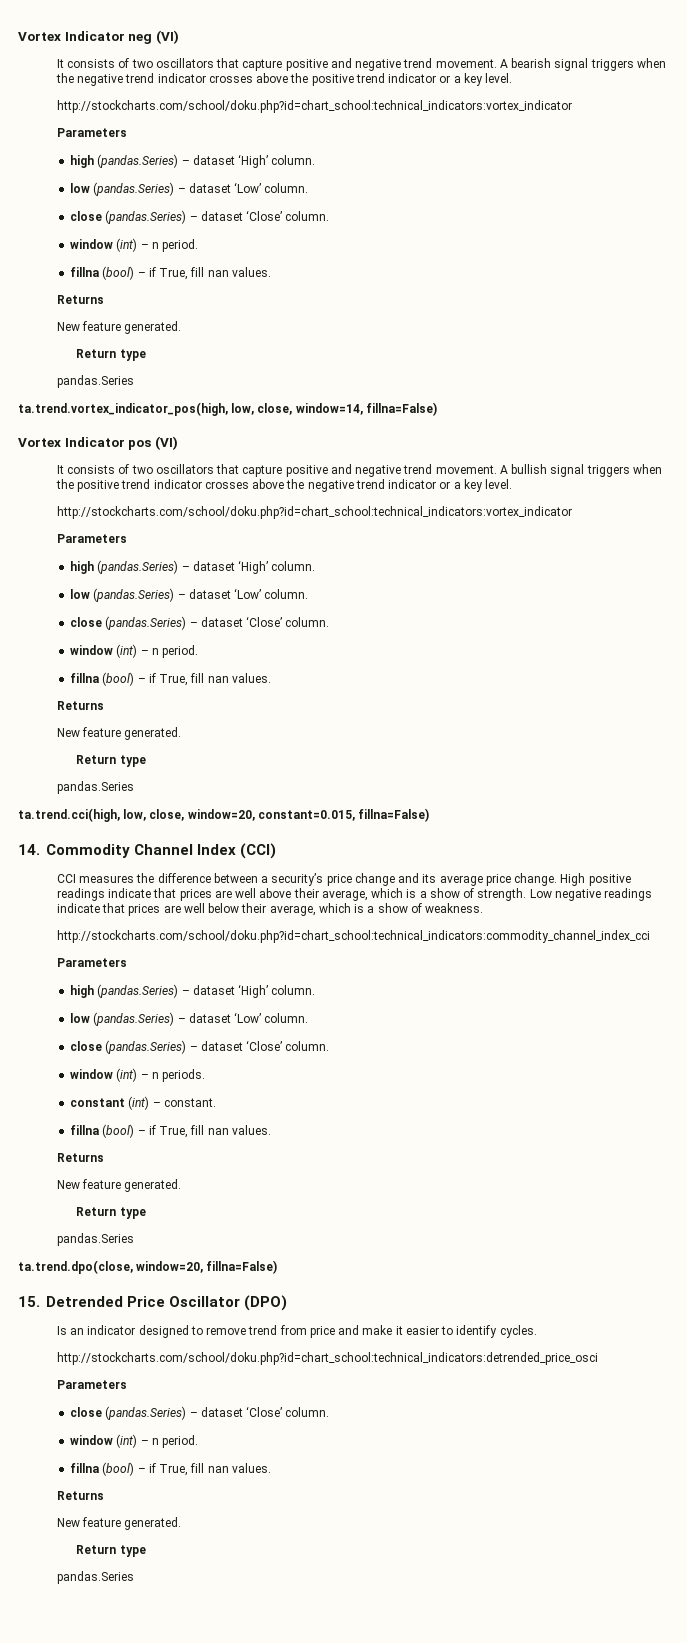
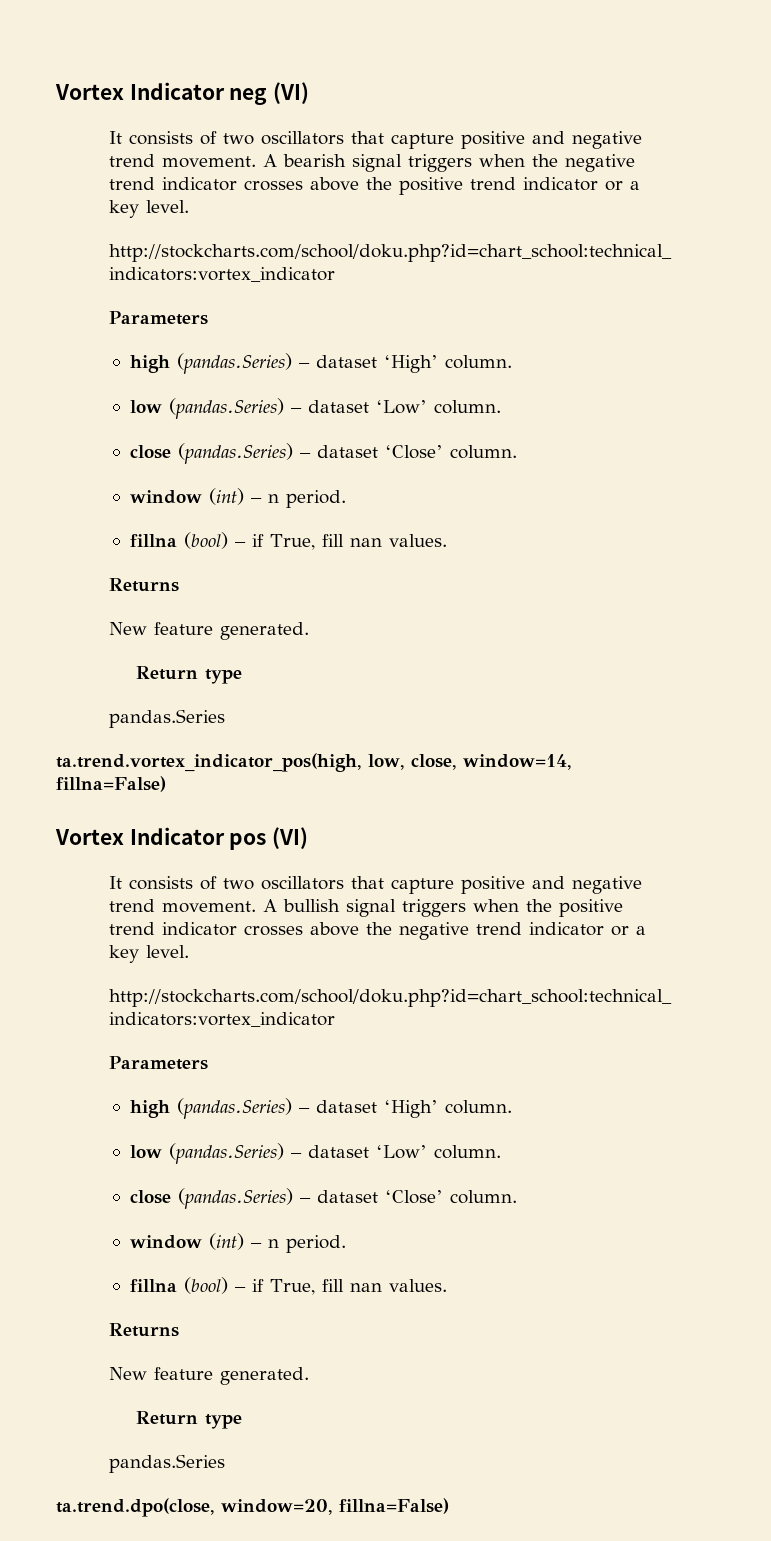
- ta.trend.cci(high, low, close, window=20, constant=0.015, fillna=False)
- 14. Commodity Channel Index (CCI)
- CCI measures the difference between a security’s price change and its average price change. High positive readings indicate that prices are well above their average, which is a show of strength. Low negative readings indicate that prices are well below their average, which is a show of weakness.
- http://stockcharts.com/school/doku.php?id=chart_school:technical_indicators:commodity_channel_index_cci
- Parameters
- high (pandas.Series) – dataset ‘High’ column.
- low (pandas.Series) – dataset ‘Low’ column.
- close (pandas.Series) – dataset ‘Close’ column.
- window (int) – n periods.
- constant (int) – constant.
- fillna (bool) – if True, fill nan values.
- Returns
- New feature generated.
- Return type
- pandas.Series
  ta.trend.dpo(close, window=20, fillna=False)
- 15. Detrended Price Oscillator (DPO)
- Is an indicator designed to remove trend from price and make it easier to identify cycles.
- http://stockcharts.com/school/doku.php?id=chart_school:technical_indicators:detrended_price_osci
- Parameters
- close (pandas.Series) – dataset ‘Close’ column.
- window (int) – n period.
- fillna (bool) – if True, fill nan values.
- Returns
- New feature generated.
- Return type
- pandas.Series

